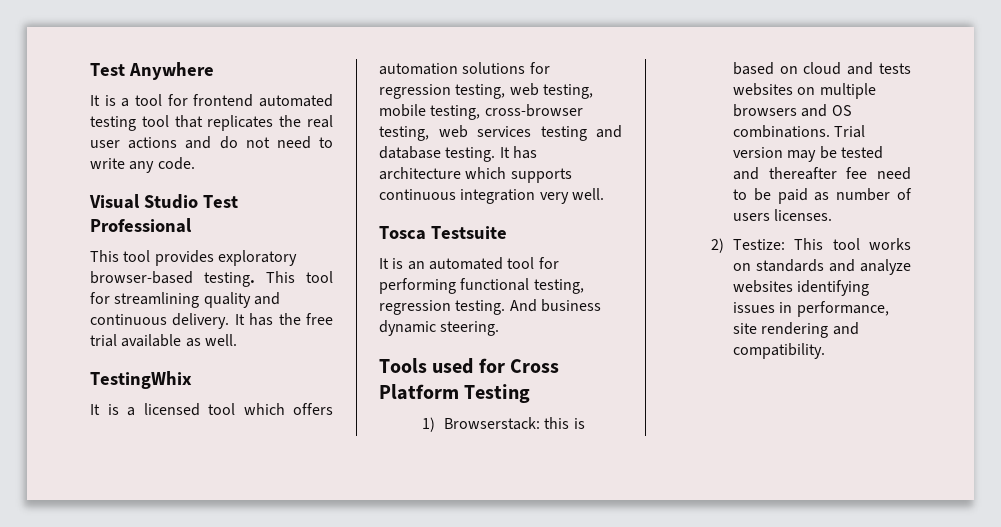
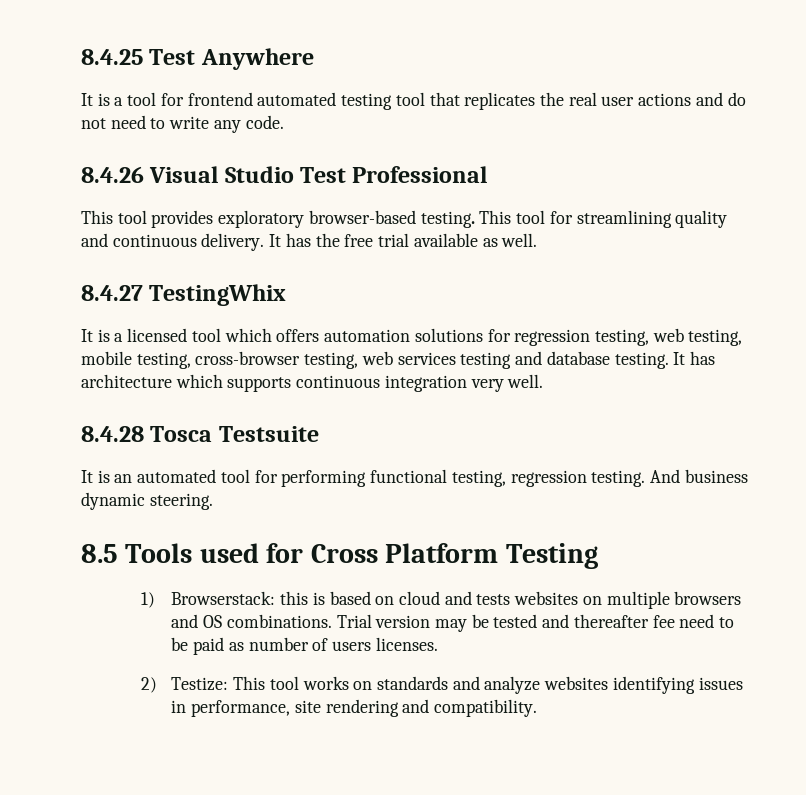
- Test Anywhere
+ 8.4.25 Test Anywhere
- Visual Studio Test Professional
+ 8.4.26 Visual Studio Test Professional
- TestingWhix
+ 8.4.27 TestingWhix
- Tosca Testsuite
+ 8.4.28 Tosca Testsuite
- Tools used for Cross Platform Testing
+ 8.5 Tools used for Cross Platform Testing

